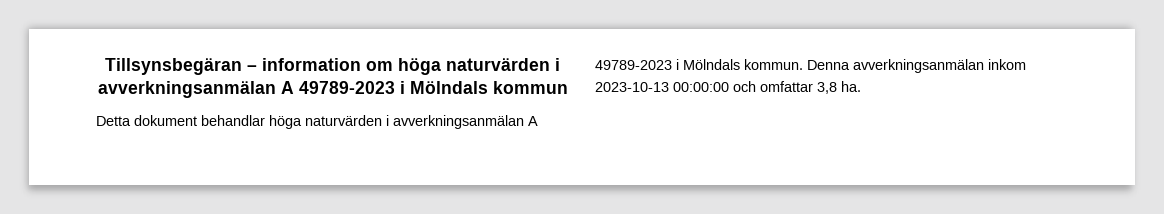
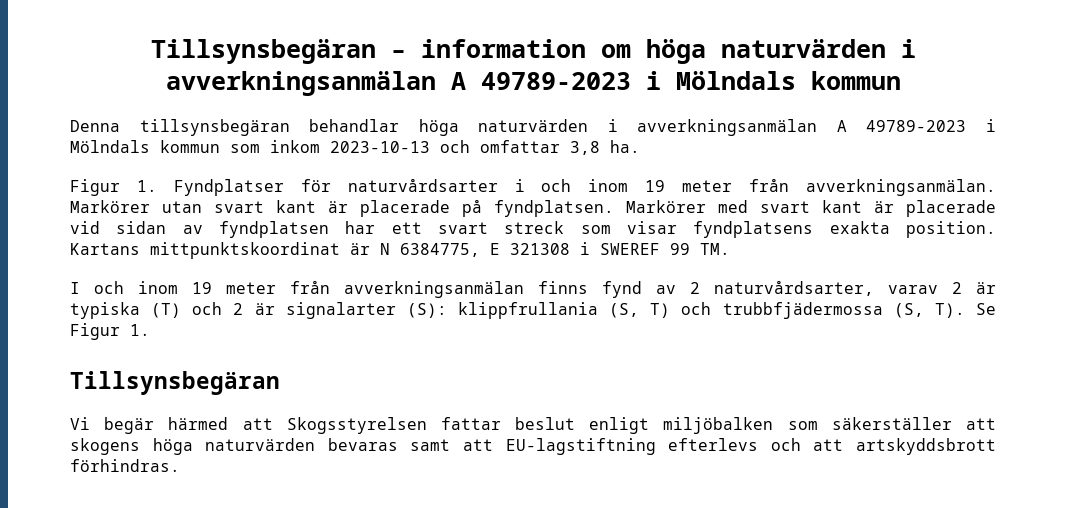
- Detta dokument behandlar höga naturvärden i avverkningsanmälan A 49789-2023 i Mölndals kommun. Denna avverkningsanmälan inkom 2023-10-13 00:00:00 och omfattar 3,8 ha.
+ Denna tillsynsbegäran behandlar höga naturvärden i avverkningsanmälan A 49789-2023 i Mölndals kommun som inkom 2023-10-13 och omfattar 3,8 ha.
+ Figur 1. Fyndplatser för naturvårdsarter i och inom 19 meter från avverkningsanmälan. Markörer utan svart kant är placerade på fyndplatsen. Markörer med svart kant är placerade vid sidan av fyndplatsen har ett svart streck som visar fyndplatsens exakta position. Kartans mittpunktskoordinat är N 6384775, E 321308 i SWEREF 99 TM.
+ I och inom 19 meter från avverkningsanmälan finns fynd av 2 naturvårdsarter, varav 2 är typiska (T) och 2 är signalarter (S): klippfrullania (S, T) och trubbfjädermossa (S, T). Se Figur 1.
+ Tillsynsbegäran
+ Vi begär härmed att Skogsstyrelsen fattar beslut enligt miljöbalken som säkerställer att skogens höga naturvärden bevaras samt att EU-lagstiftning efterlevs och att artskyddsbrott förhindras.

